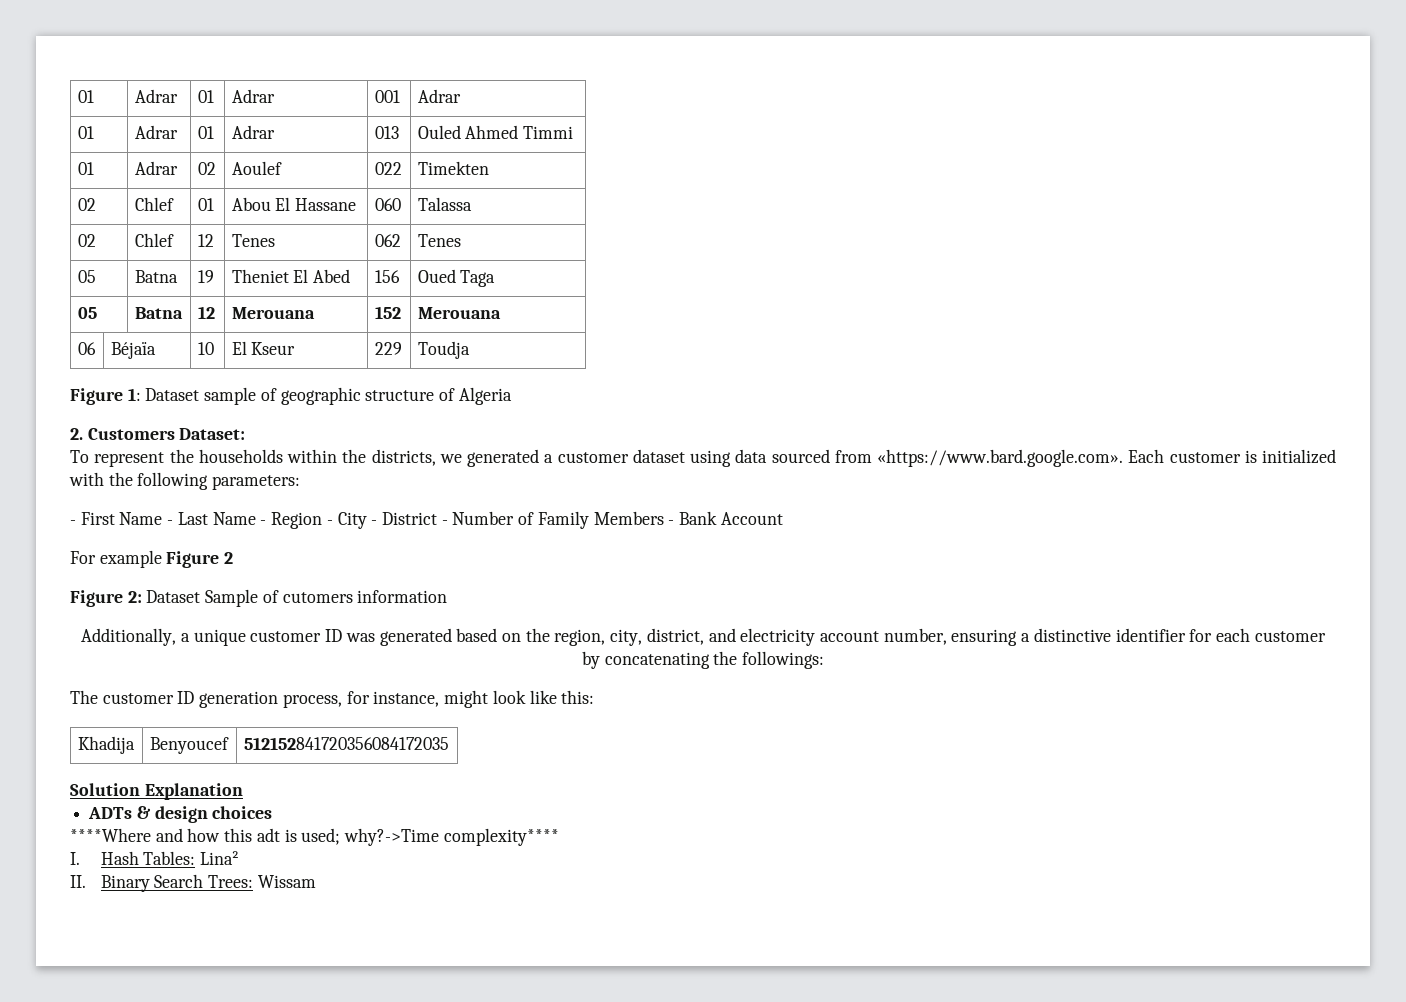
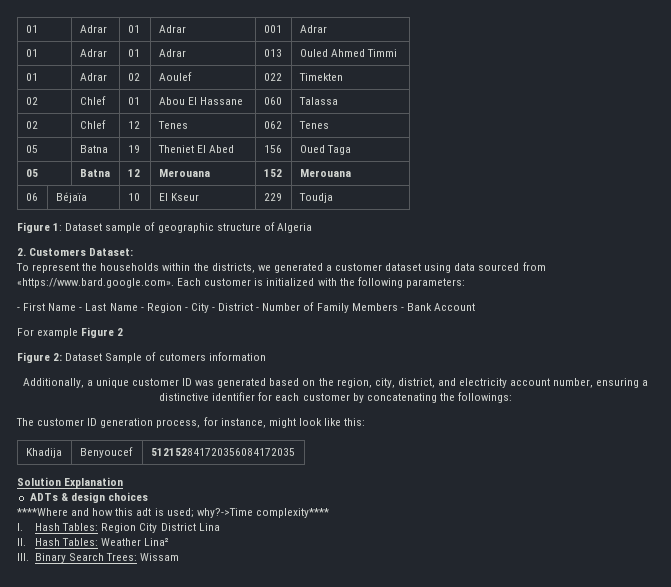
- I. Hash Tables: Lina²
+ I. Hash Tables: Region City District Lina
+ II. Hash Tables: Weather Lina²
- II. Binary Search Trees: Wissam
+ III. Binary Search Trees: Wissam

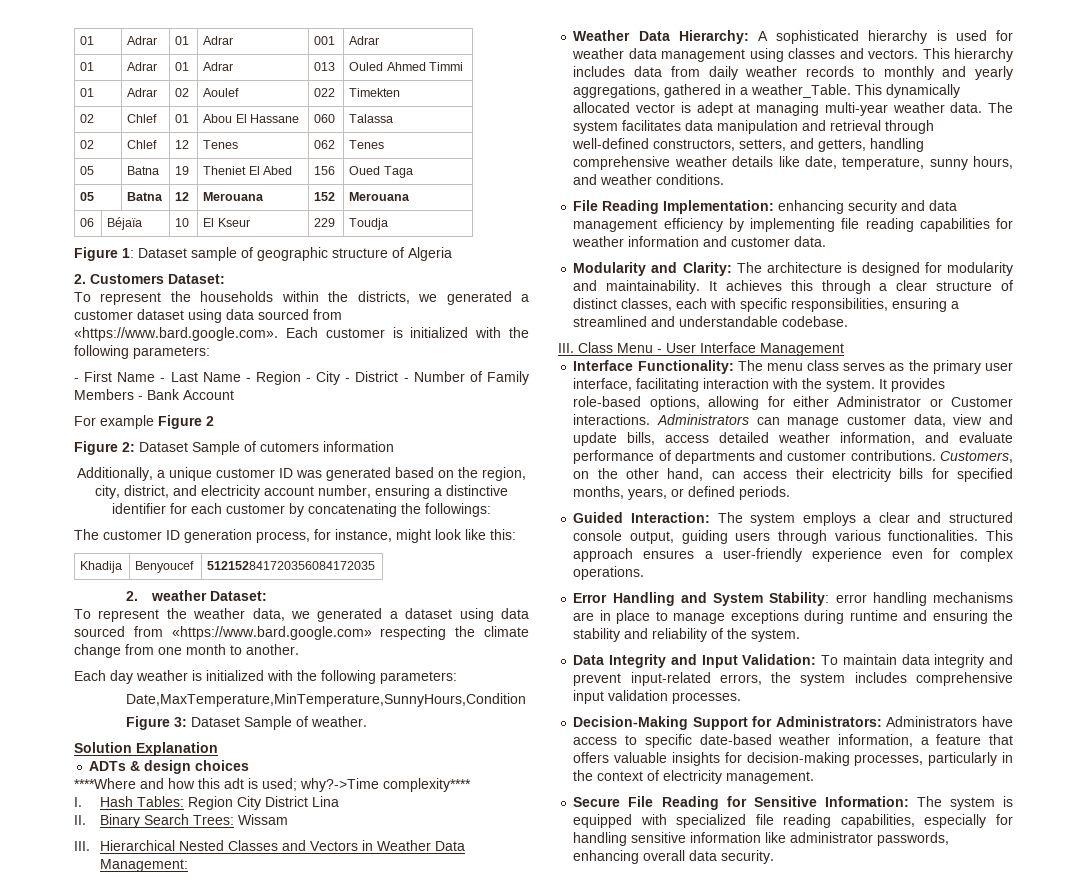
+ 2. weather Dataset:
+ To represent the weather data, we generated a dataset using data sourced from «https://www.bard.google.com» respecting the climate change from one month to another.
+ Each day weather is initialized with the following parameters:
+ Date,MaxTemperature,MinTemperature,SunnyHours,Condition
+ Figure 3: Dataset Sample of weather.
- II. Hash Tables: Weather Lina²
- III. Binary Search Trees: Wissam
+ II. Binary Search Trees: Wissam
+ III. Hierarchical Nested Classes and Vectors in Weather Data Management:
+ Weather Data Hierarchy: A sophisticated hierarchy is used for weather data management using classes and vectors. This hierarchy includes data from daily weather records to monthly and yearly aggregations, gathered in a weather_Table. This dynamically allocated vector is adept at managing multi-year weather data. The system facilitates data manipulation and retrieval through well-defined constructors, setters, and getters, handling comprehensive weather details like date, temperature, sunny hours, and weather conditions.
+ File Reading Implementation: enhancing security and data management efficiency by implementing file reading capabilities for weather information and customer data.
+ Modularity and Clarity: The architecture is designed for modularity and maintainability. It achieves this through a clear structure of distinct classes, each with specific responsibilities, ensuring a streamlined and understandable codebase.
+ III. Class Menu - User Interface Management
+ Interface Functionality: The menu class serves as the primary user interface, facilitating interaction with the system. It provides role-based options, allowing for either Administrator or Customer interactions. Administrators can manage customer data, view and update bills, access detailed weather information, and evaluate performance of departments and customer contributions. Customers, on the other hand, can access their electricity bills for specified months, years, or defined periods.
+ Guided Interaction: The system employs a clear and structured console output, guiding users through various functionalities. This approach ensures a user-friendly experience even for complex operations.
+ Error Handling and System Stability: error handling mechanisms are in place to manage exceptions during runtime and ensuring the stability and reliability of the system.
+ Data Integrity and Input Validation: To maintain data integrity and prevent input-related errors, the system includes comprehensive input validation processes.
+ Decision-Making Support for Administrators: Administrators have access to specific date-based weather information, a feature that offers valuable insights for decision-making processes, particularly in the context of electricity management.
+ Secure File Reading for Sensitive Information: The system is equipped with specialized file reading capabilities, especially for handling sensitive information like administrator passwords, enhancing overall data security.

